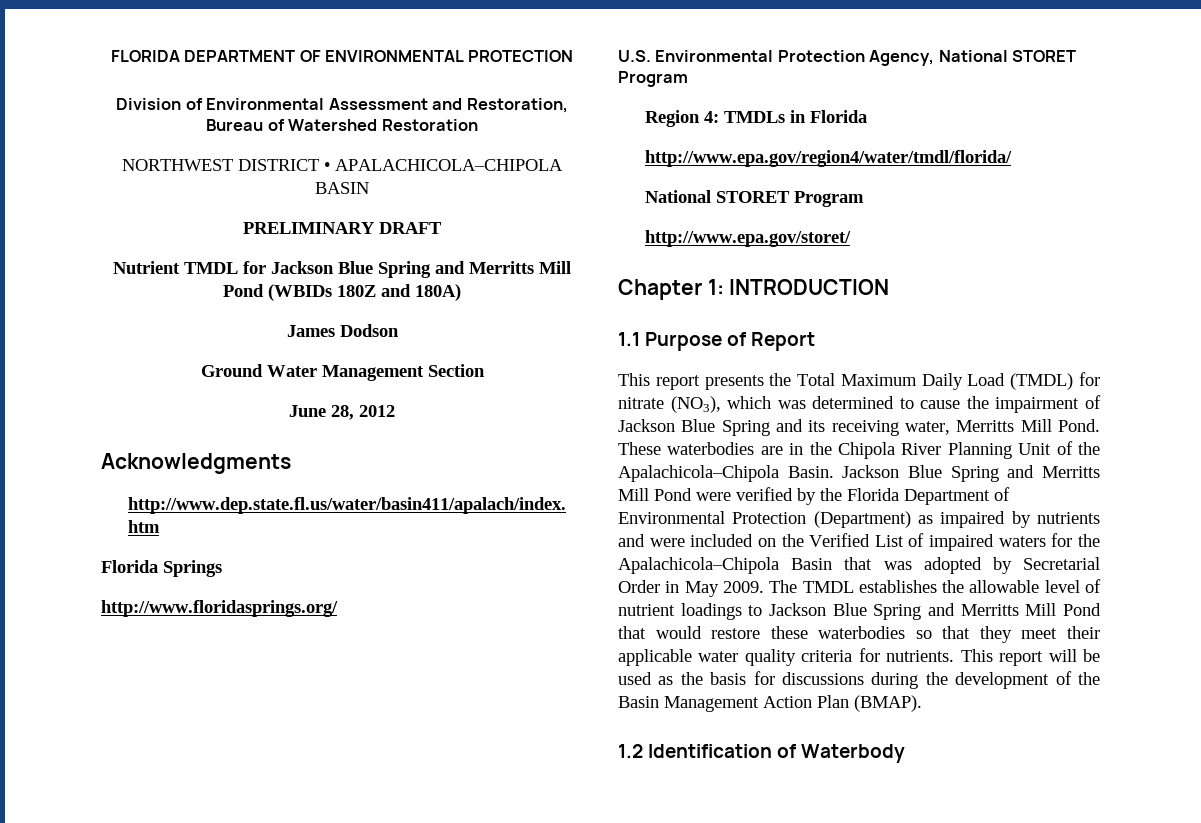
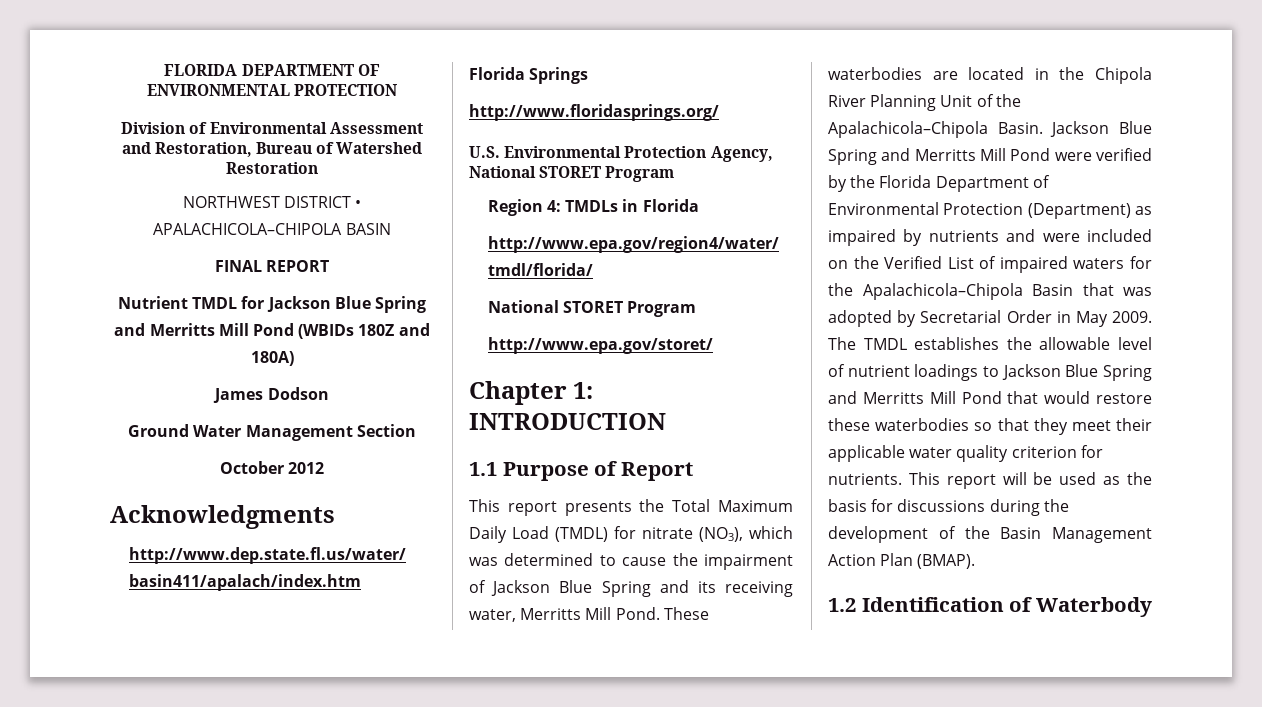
- PRELIMINARY DRAFT
+ FINAL REPORT
- June 28, 2012
+ October 2012
- These waterbodies are in the Chipola River Planning Unit of the Apalachicola–Chipola Basin.
+ These waterbodies are located in the Chipola River Planning Unit of the Apalachicola–Chipola Basin.
- The TMDL establishes the allowable level of nutrient loadings to Jackson Blue Spring and Merritts Mill Pond that would restore these waterbodies so that they meet their applicable water quality criteria for nutrients.
+ The TMDL establishes the allowable level of nutrient loadings to Jackson Blue Spring and Merritts Mill Pond that would restore these waterbodies so that they meet their applicable water quality criterion for nutrients.

